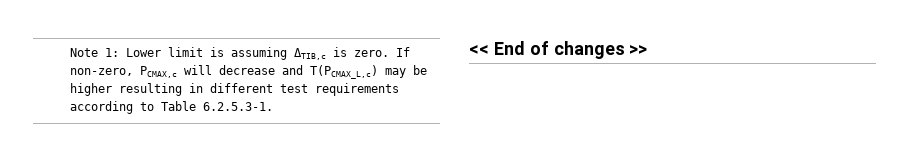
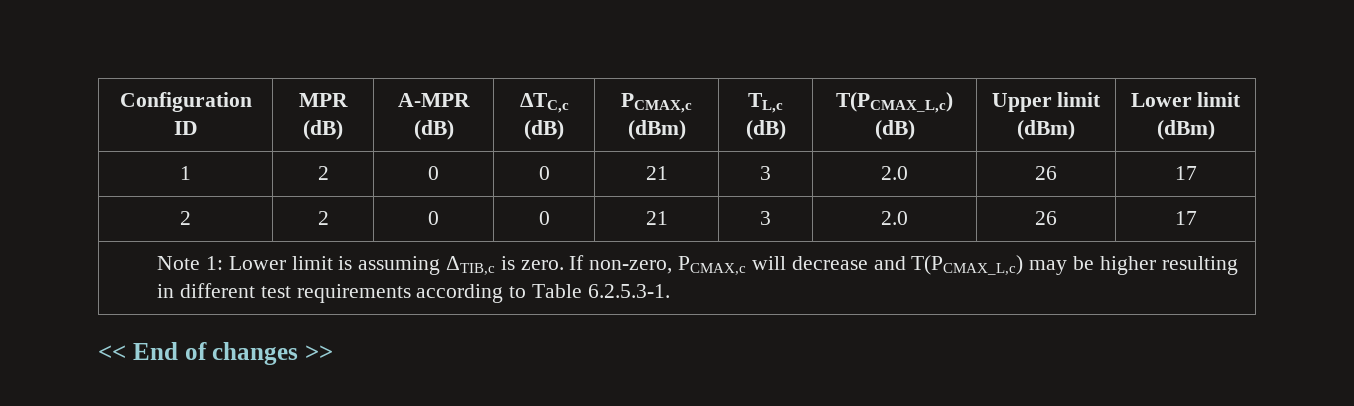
+ Configuration ID | MPR (dB) | A-MPR (dB) | ΔTC,c (dB) | PCMAX,c (dBm) | TL,c (dB) | T(PCMAX_L,c) (dB) | Upper limit (dBm) | Lower limit (dBm)
+ 1 | 2 | 0 | 0 | 21 | 3 | 2.0 | 26 | 17
+ 2 | 2 | 0 | 0 | 21 | 3 | 2.0 | 26 | 17

